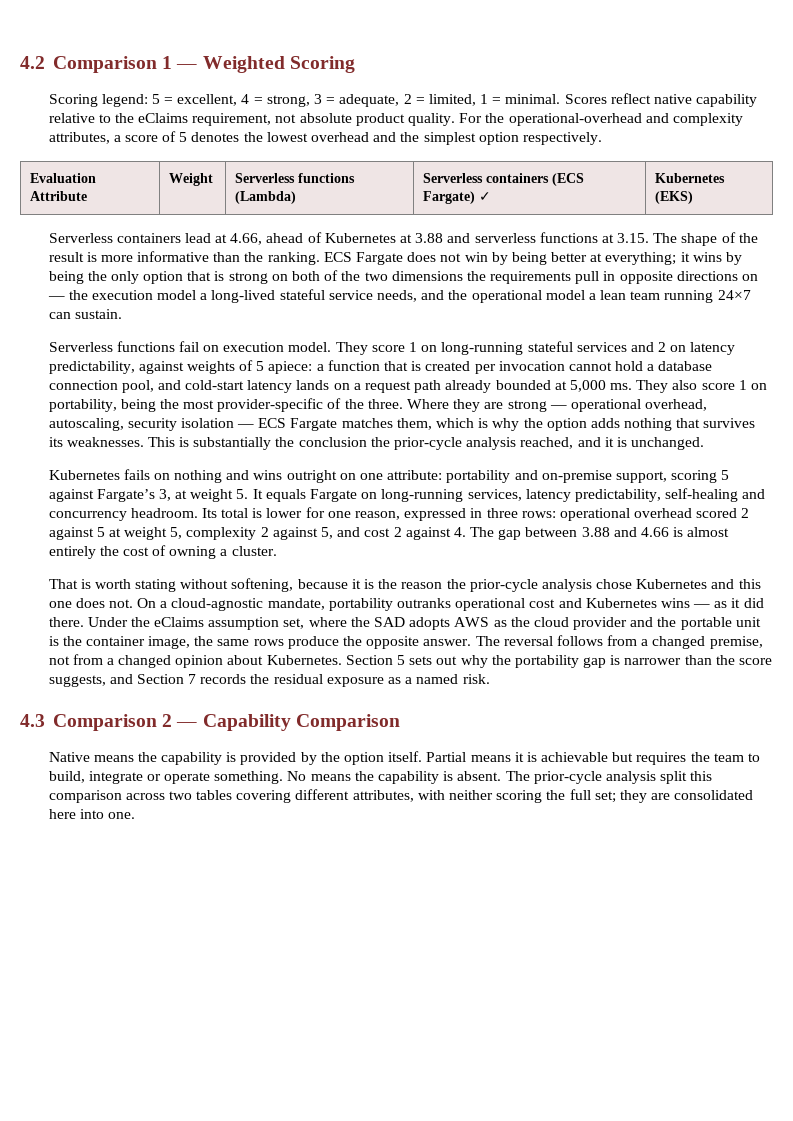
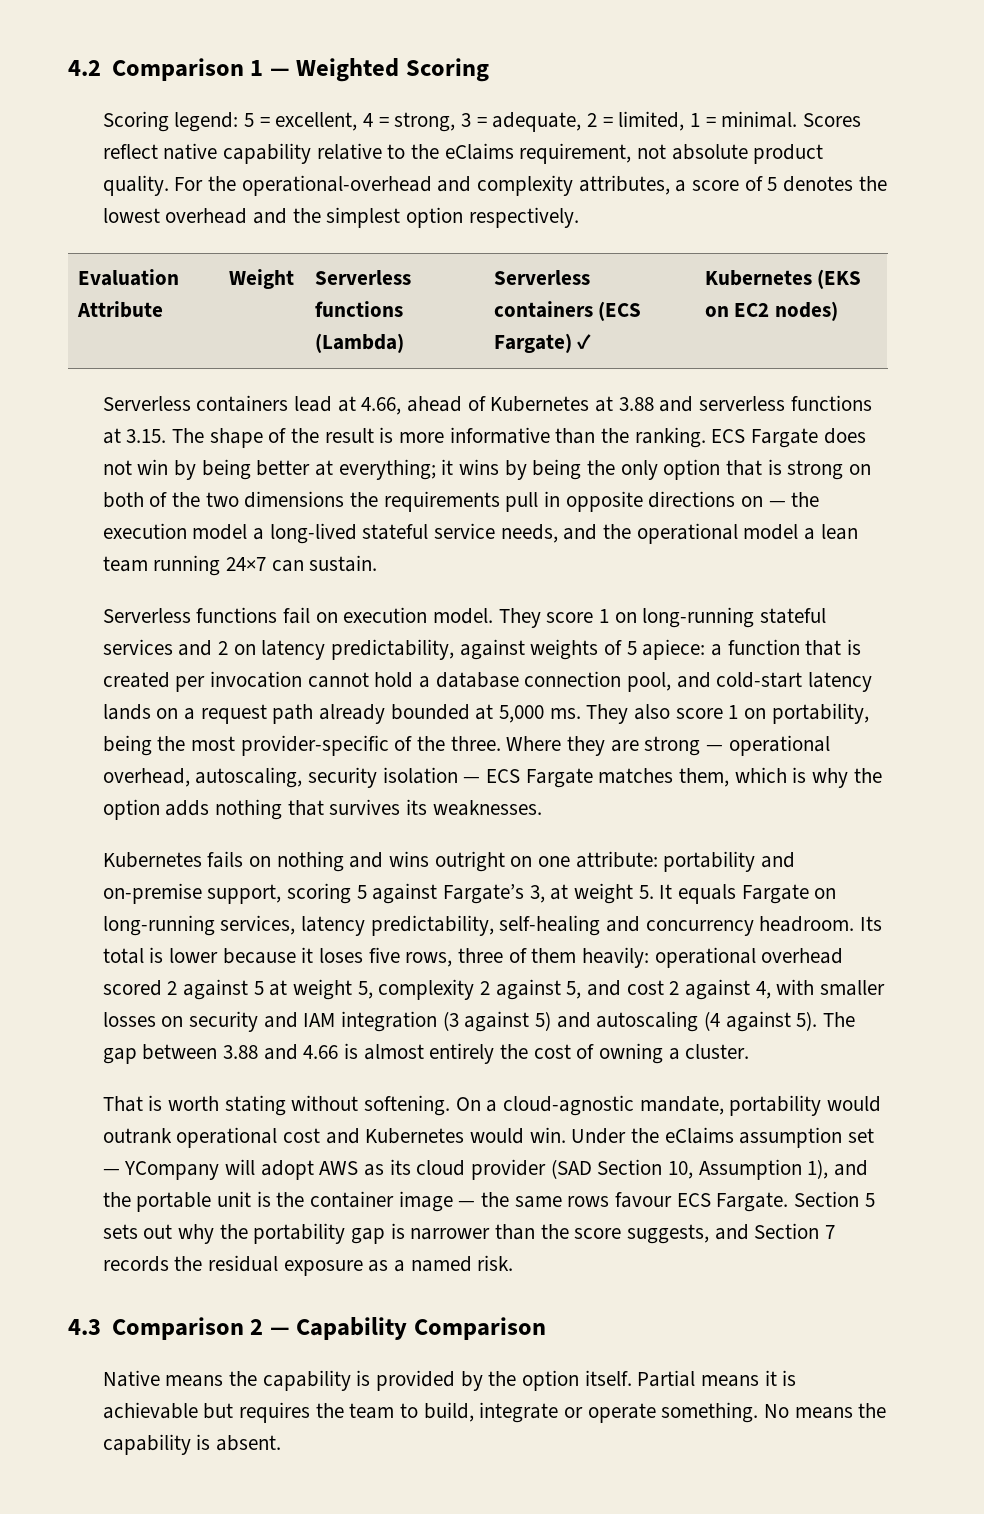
- Evaluation Attribute | Weight | Serverless functions (Lambda) | Serverless containers (ECS Fargate) ✓ | Kubernetes (EKS)
+ Evaluation Attribute | Weight | Serverless functions (Lambda) | Serverless containers (ECS Fargate) ✓ | Kubernetes (EKS on EC2 nodes)
- This is substantially the conclusion the prior-cycle analysis reached, and it is unchanged.
- Its total is lower for one reason, expressed in three rows: operational overhead scored 2 against 5 at weight 5, complexity 2 against 5, and cost 2 against 4. The gap between 3.88 and 4.66 is almost entirely the cost of owning a cluster.
+ Its total is lower because it loses five rows, three of them heavily: operational overhead scored 2 against 5 at weight 5, complexity 2 against 5, and cost 2 against 4, with smaller losses on security and IAM integration (3 against 5) and autoscaling (4 against 5). The gap between 3.88 and 4.66 is almost entirely the cost of owning a cluster.
- That is worth stating without softening, because it is the reason the prior-cycle analysis chose Kubernetes and this one does not.
+ That is worth stating without softening.
- On a cloud-agnostic mandate, portability outranks operational cost and Kubernetes wins — as it did there. Under the eClaims assumption set, where the SAD adopts AWS as the cloud provider and the portable unit is the container image, the same rows produce the opposite answer. The reversal follows from a changed premise, not from a changed opinion about Kubernetes.
+ On a cloud-agnostic mandate, portability would outrank operational cost and Kubernetes would win. Under the eClaims assumption set — YCompany will adopt AWS as its cloud provider (SAD Section 10, Assumption 1), and the portable unit is the container image — the same rows favour ECS Fargate.
- The prior-cycle analysis split this comparison across two tables covering different attributes, with neither scoring the full set; they are consolidated here into one.

